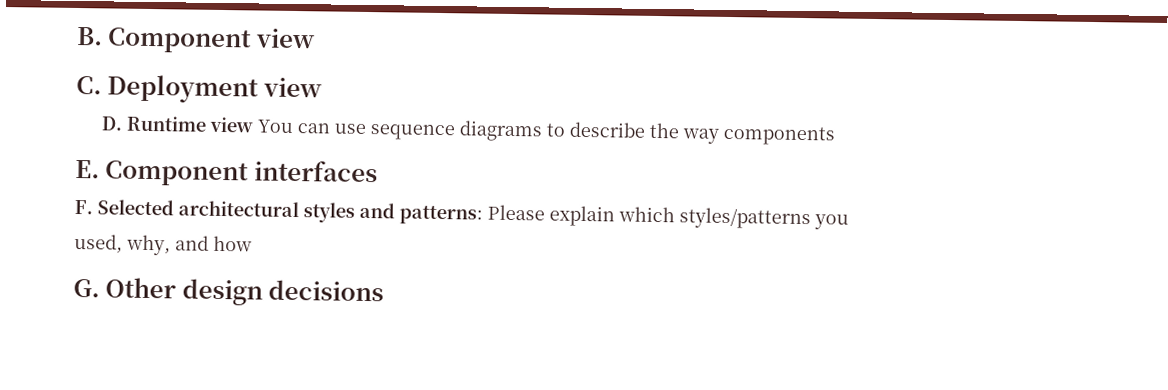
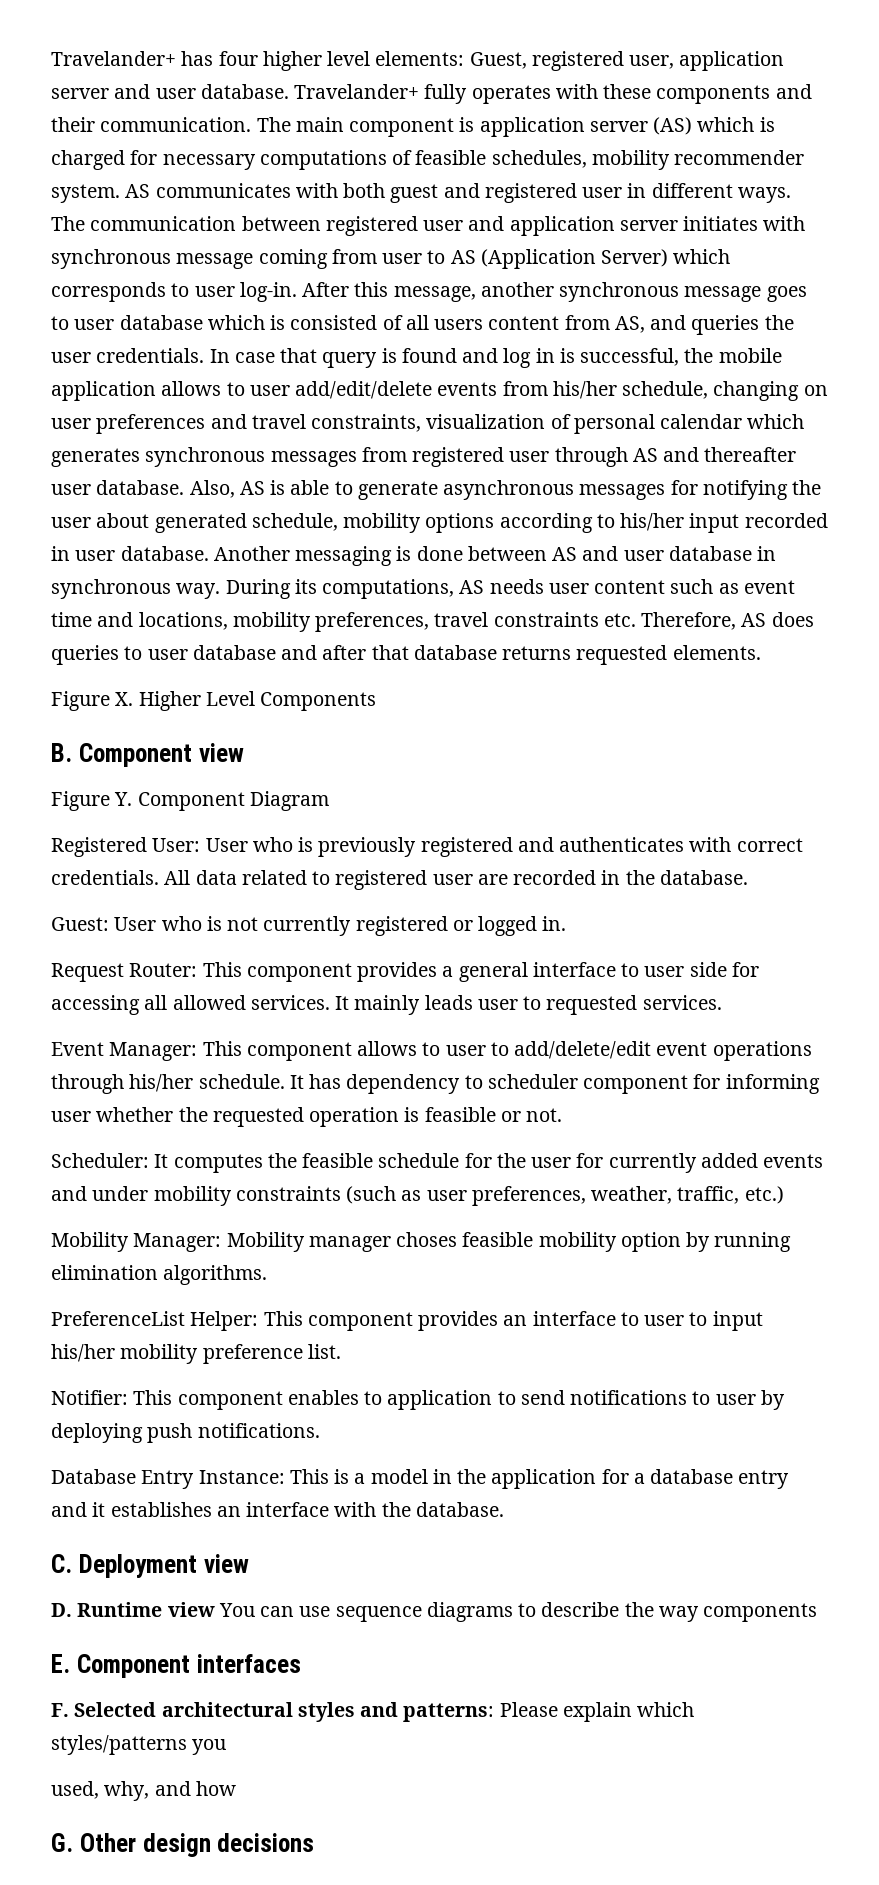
+ Travelander+ has four higher level elements: Guest, registered user, application server and user database. Travelander+ fully operates with these components and their communication. The main component is application server (AS) which is charged for necessary computations of feasible schedules, mobility recommender system. AS communicates with both guest and registered user in different ways. The communication between registered user and application server initiates with synchronous message coming from user to AS (Application Server) which corresponds to user log-in. After this message, another synchronous message goes to user database which is consisted of all users content from AS, and queries the user credentials. In case that query is found and log in is successful, the mobile application allows to user add/edit/delete events from his/her schedule, changing on user preferences and travel constraints, visualization of personal calendar which generates synchronous messages from registered user through AS and thereafter user database. Also, AS is able to generate asynchronous messages for notifying the user about generated schedule, mobility options according to his/her input recorded in user database. Another messaging is done between AS and user database in synchronous way. During its computations, AS needs user content such as event time and locations, mobility preferences, travel constraints etc. Therefore, AS does queries to user database and after that database returns requested elements.
+ Figure X. Higher Level Components
  B. Component view
+ Figure Y. Component Diagram
+ Registered User: User who is previously registered and authenticates with correct credentials. All data related to registered user are recorded in the database.
+ Guest: User who is not currently registered or logged in.
+ Request Router: This component provides a general interface to user side for accessing all allowed services. It mainly leads user to requested services.
+ Event Manager: This component allows to user to add/delete/edit event operations through his/her schedule. It has dependency to scheduler component for informing user whether the requested operation is feasible or not.
+ Scheduler: It computes the feasible schedule for the user for currently added events and under mobility constraints (such as user preferences, weather, traffic, etc.)
+ Mobility Manager: Mobility manager choses feasible mobility option by running elimination algorithms.
+ PreferenceList Helper: This component provides an interface to user to input his/her mobility preference list.
+ Notifier: This component enables to application to send notifications to user by deploying push notifications.
+ Database Entry Instance: This is a model in the application for a database entry and it establishes an interface with the database.

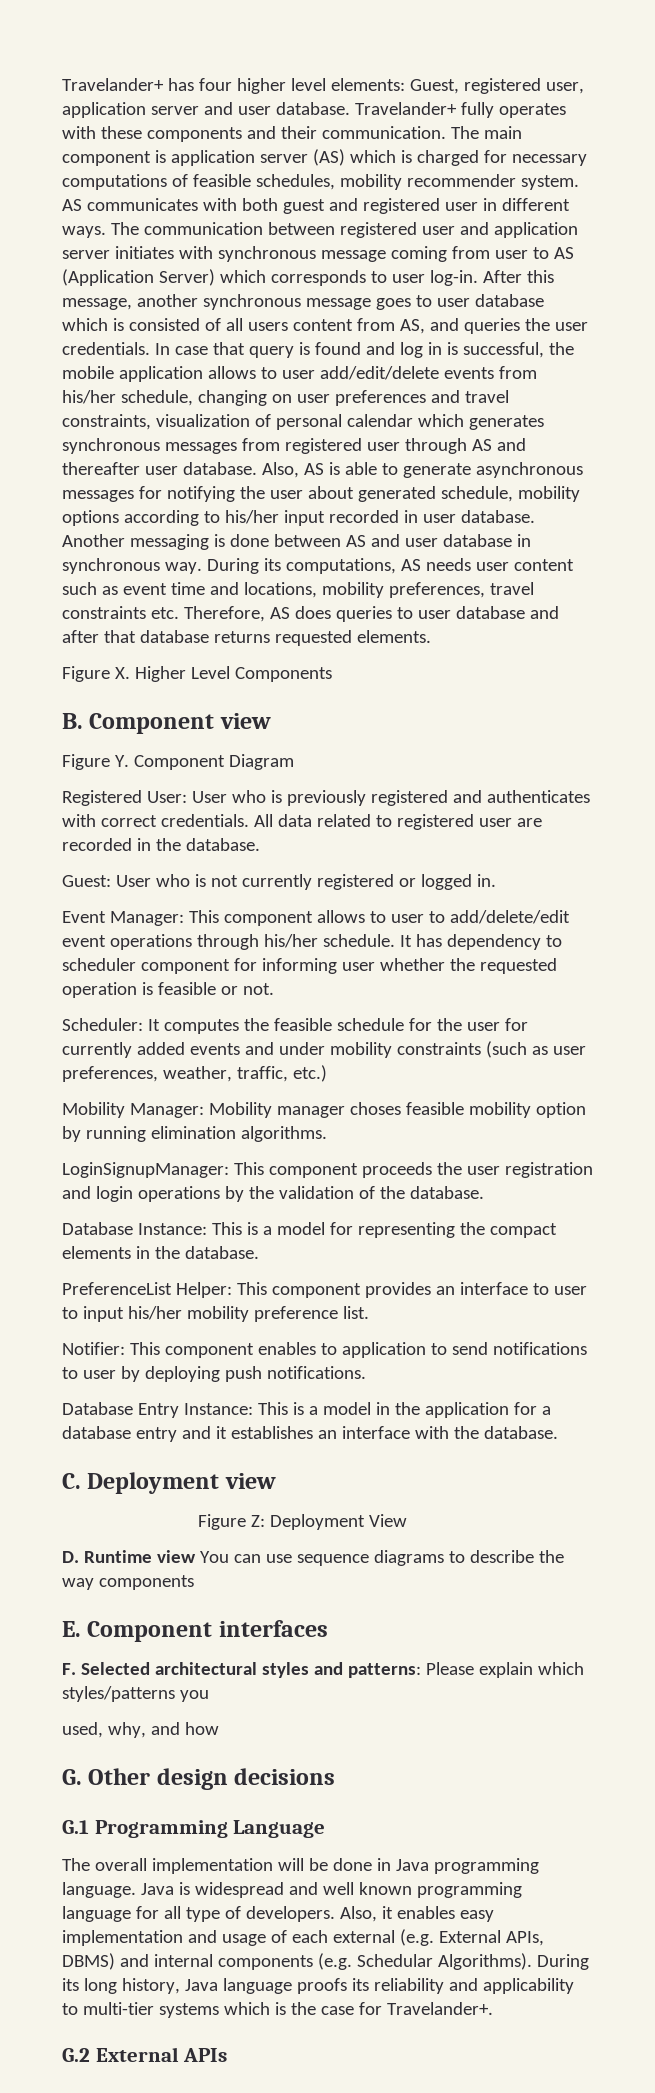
- Request Router: This component provides a general interface to user side for accessing all allowed services. It mainly leads user to requested services.
+ LoginSignupManager: This component proceeds the user registration and login operations by the validation of the database.
+ Database Instance: This is a model for representing the compact elements in the database.
+ Figure Z: Deployment View
+ G.1 Programming Language
+ The overall implementation will be done in Java programming language. Java is widespread and well known programming language for all type of developers. Also, it enables easy implementation and usage of each external (e.g. External APIs, DBMS) and internal components (e.g. Schedular Algorithms). During its long history, Java language proofs its reliability and applicability to multi-tier systems which is the case for Travelander+.
+ G.2 External APIs

